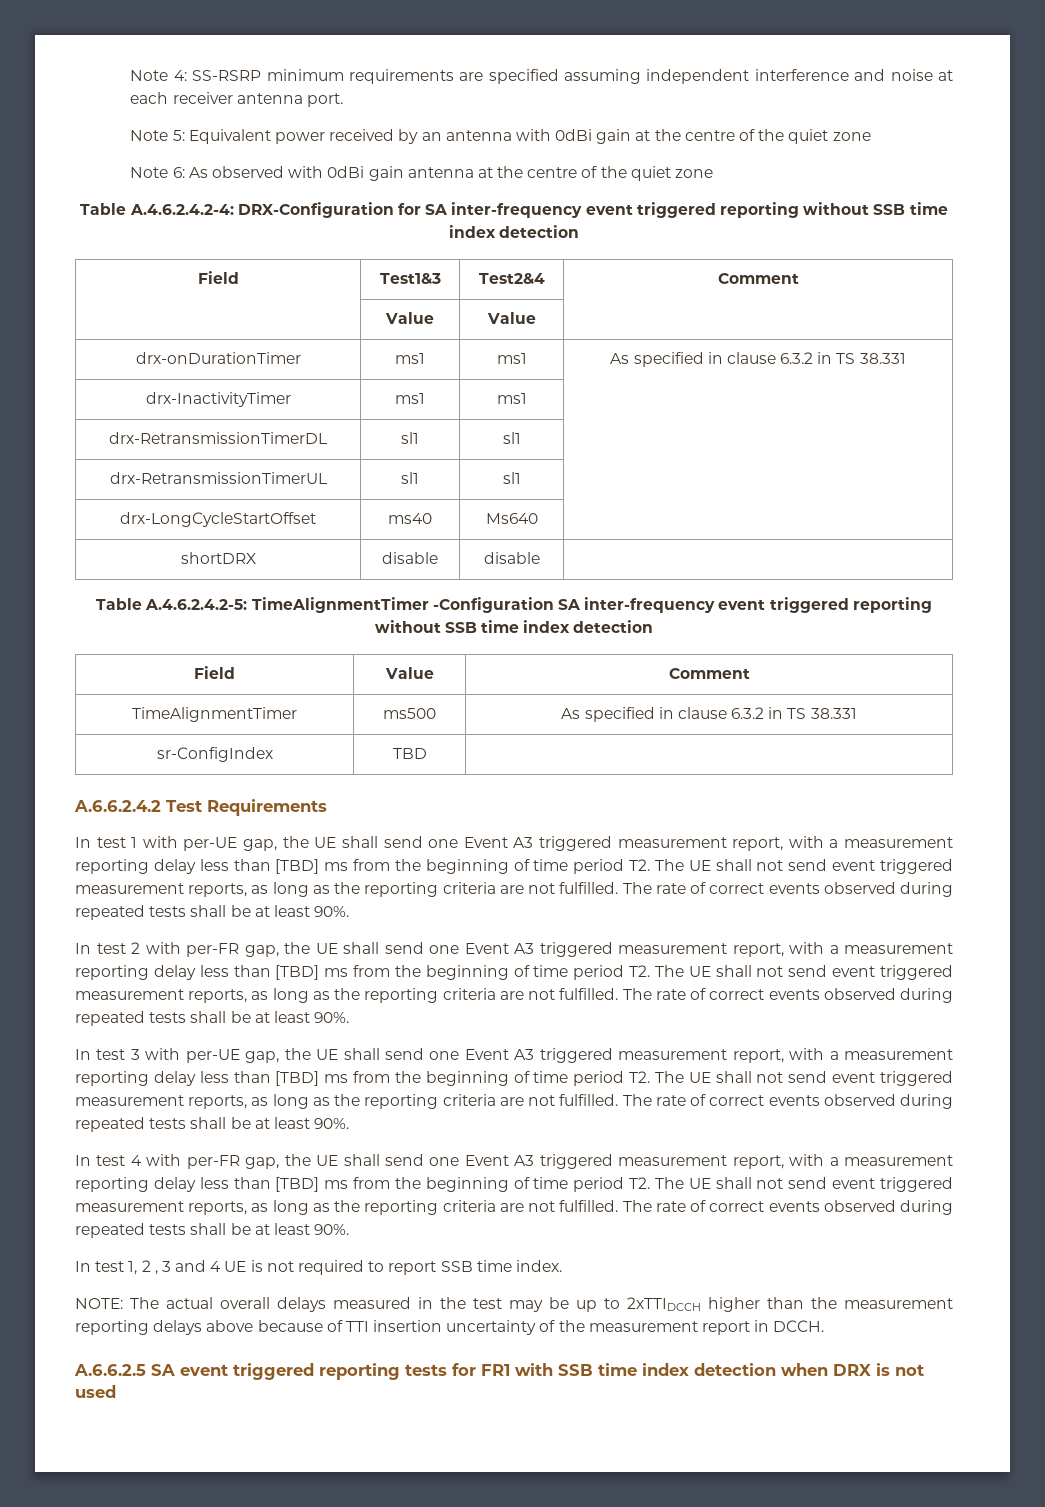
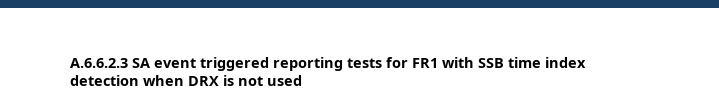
- Note 4: SS-RSRP minimum requirements are specified assuming independent interference and noise at each receiver antenna port.
- Note 5: Equivalent power received by an antenna with 0dBi gain at the centre of the quiet zone
- Note 6: As observed with 0dBi gain antenna at the centre of the quiet zone
- Table A.4.6.2.4.2-4: DRX-Configuration for SA inter-frequency event triggered reporting without SSB time index detection
- Field | Test1&3 | Test2&4 | Comment
- | Value | Value |
- drx-onDurationTimer | ms1 | ms1 | As specified in clause 6.3.2 in TS 38.331
- drx-InactivityTimer | ms1 | ms1 |
- drx-RetransmissionTimerDL | sl1 | sl1 |
- drx-RetransmissionTimerUL | sl1 | sl1 |
- drx-LongCycleStartOffset | ms40 | Ms640 |
- shortDRX | disable | disable |
- Table A.4.6.2.4.2-5: TimeAlignmentTimer -Configuration SA inter-frequency event triggered reporting without SSB time index detection
- Field | Value | Comment
- TimeAlignmentTimer | ms500 | As specified in clause 6.3.2 in TS 38.331
- sr-ConfigIndex | TBD |
- A.6.6.2.4.2 Test Requirements
- In test 1 with per-UE gap, the UE shall send one Event A3 triggered measurement report, with a measurement reporting delay less than [TBD] ms from the beginning of time period T2. The UE shall not send event triggered measurement reports, as long as the reporting criteria are not fulfilled. The rate of correct events observed during repeated tests shall be at least 90%.
- In test 2 with per-FR gap, the UE shall send one Event A3 triggered measurement report, with a measurement reporting delay less than [TBD] ms from the beginning of time period T2. The UE shall not send event triggered measurement reports, as long as the reporting criteria are not fulfilled. The rate of correct events observed during repeated tests shall be at least 90%.
- In test 3 with per-UE gap, the UE shall send one Event A3 triggered measurement report, with a measurement reporting delay less than [TBD] ms from the beginning of time period T2. The UE shall not send event triggered measurement reports, as long as the reporting criteria are not fulfilled. The rate of correct events observed during repeated tests shall be at least 90%.
- In test 4 with per-FR gap, the UE shall send one Event A3 triggered measurement report, with a measurement reporting delay less than [TBD] ms from the beginning of time period T2. The UE shall not send event triggered measurement reports, as long as the reporting criteria are not fulfilled. The rate of correct events observed during repeated tests shall be at least 90%.
- In test 1, 2 , 3 and 4 UE is not required to report SSB time index.
- NOTE: The actual overall delays measured in the test may be up to 2xTTIDCCH higher than the measurement reporting delays above because of TTI insertion uncertainty of the measurement report in DCCH.
- A.6.6.2.5 SA event triggered reporting tests for FR1 with SSB time index detection when DRX is not used
+ A.6.6.2.3 SA event triggered reporting tests for FR1 with SSB time index detection when DRX is not used

